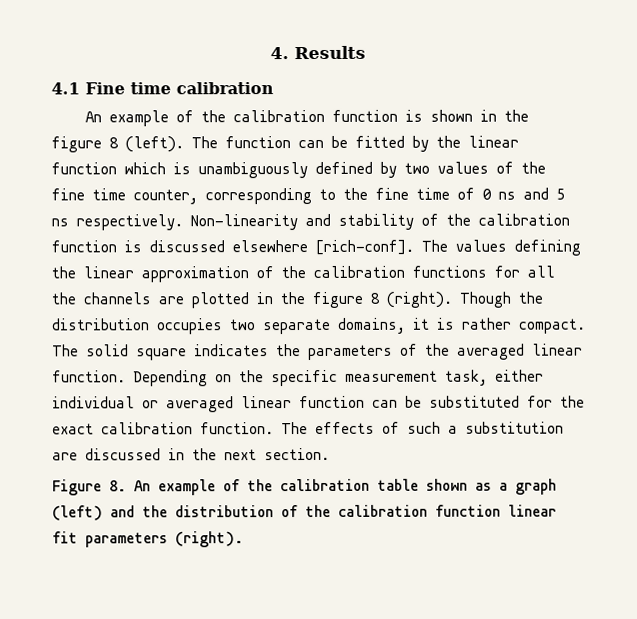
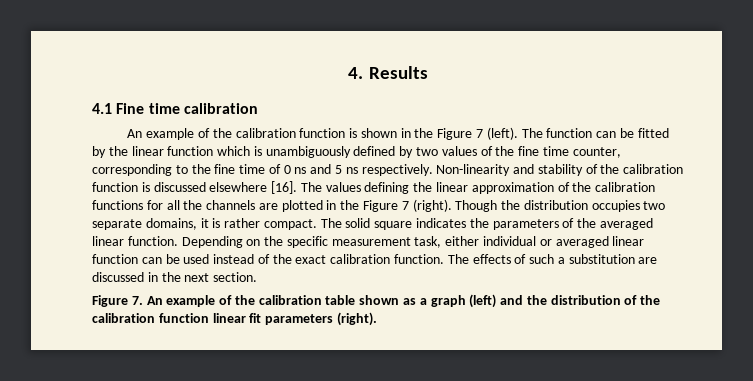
- An example of the calibration function is shown in the figure 8 (left).
+ An example of the calibration function is shown in the Figure 7 (left).
- Non-linearity and stability of the calibration function is discussed elsewhere [rich-conf].
+ Non-linearity and stability of the calibration function is discussed elsewhere [16].
- The values defining the linear approximation of the calibration functions for all the channels are plotted in the figure 8 (right).
+ The values defining the linear approximation of the calibration functions for all the channels are plotted in the Figure 7 (right).
- Depending on the specific measurement task, either individual or averaged linear function can be substituted for the exact calibration function.
+ Depending on the specific measurement task, either individual or averaged linear function can be used instead of the exact calibration function.
- Figure 8. An example of the calibration table shown as a graph (left) and the distribution of the calibration function linear fit parameters (right).
+ Figure 7. An example of the calibration table shown as a graph (left) and the distribution of the calibration function linear fit parameters (right).

